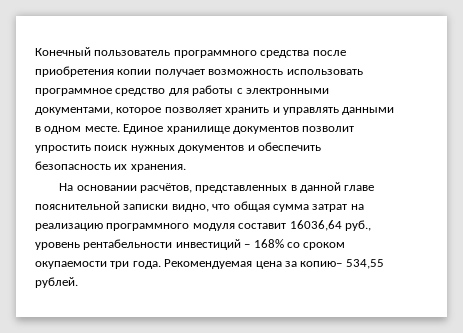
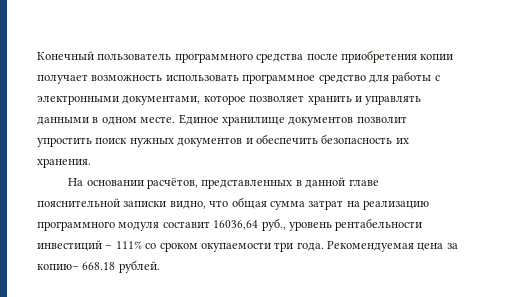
- На основании расчётов, представленных в данной главе пояснительной записки видно, что общая сумма затрат на реализацию программного модуля составит 16036,64 руб., уровень рентабельности инвестиций – 168% со сроком окупаемости три года.
+ На основании расчётов, представленных в данной главе пояснительной записки видно, что общая сумма затрат на реализацию программного модуля составит 16036,64 руб., уровень рентабельности инвестиций – 111% со сроком окупаемости три года.
- Рекомендуемая цена за копию– 534,55 рублей.
+ Рекомендуемая цена за копию– 668.18 рублей.

